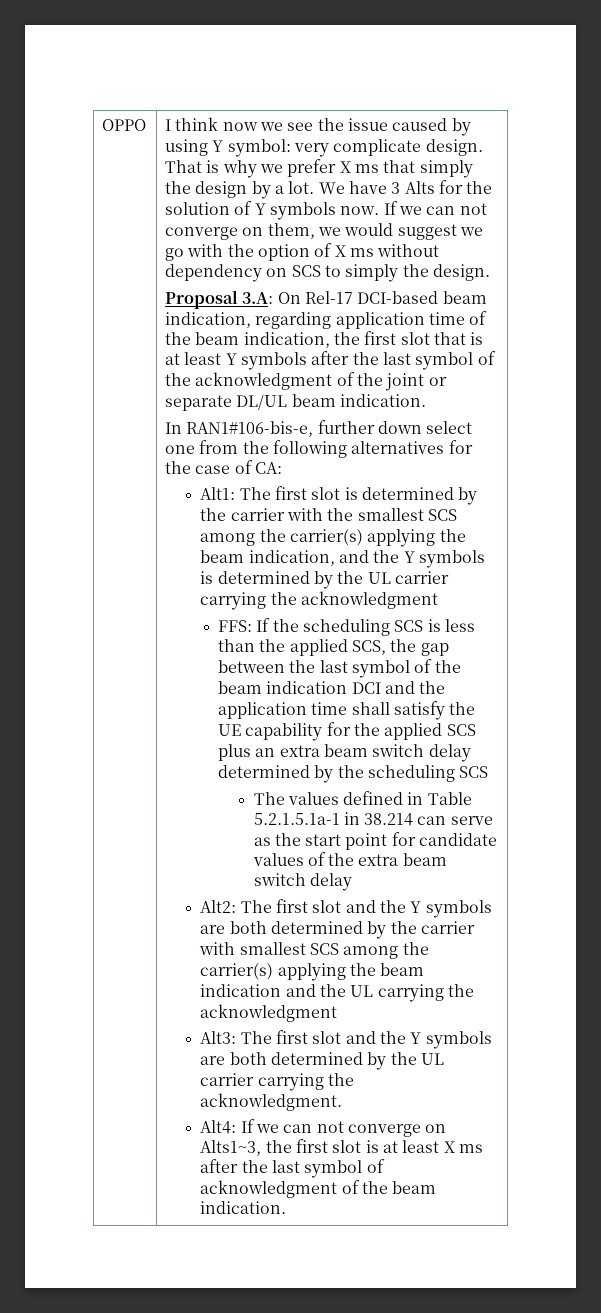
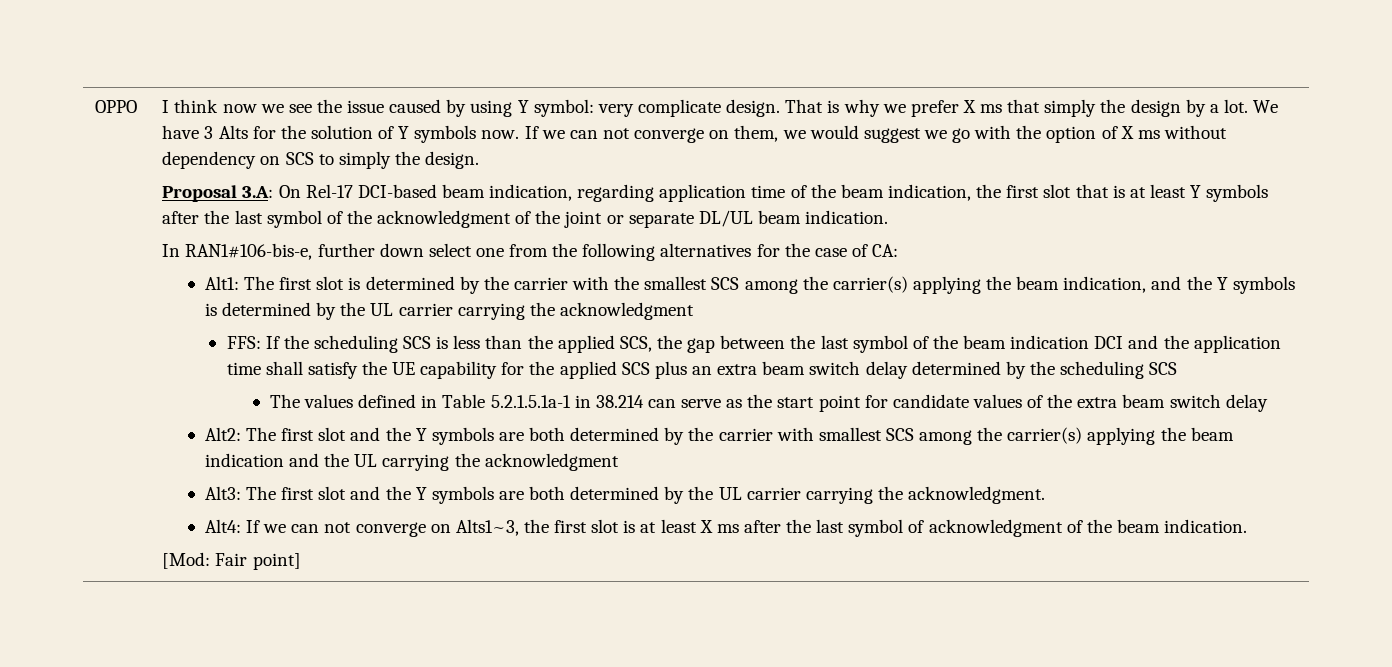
+ [Mod: Fair point]

